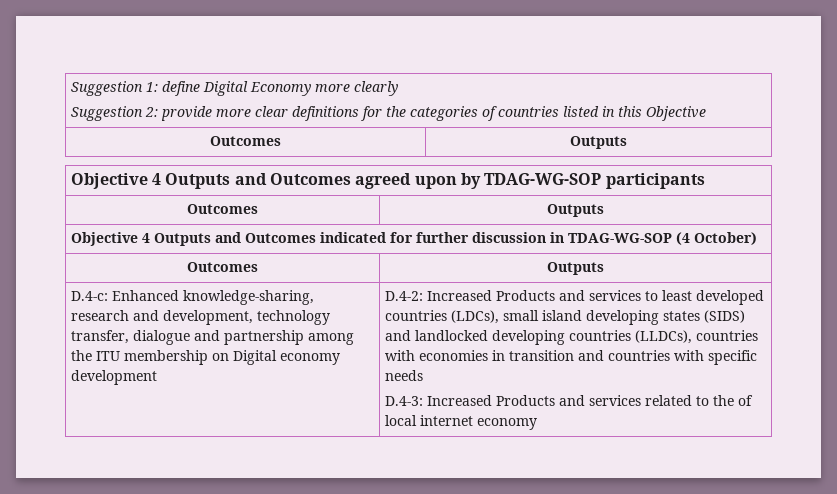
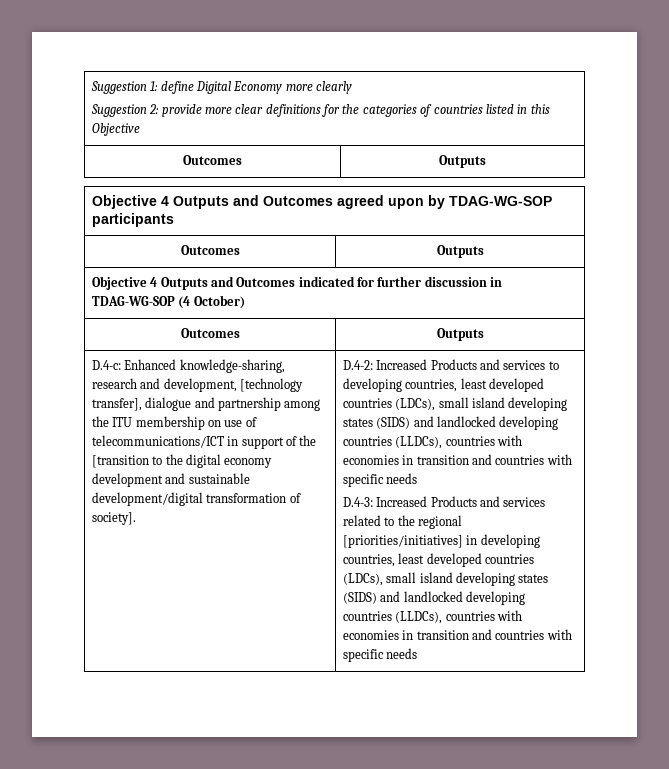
- D.4-c: Enhanced knowledge-sharing, research and development, technology transfer, dialogue and partnership among the ITU membership on Digital economy development
+ D.4-c: Enhanced knowledge-sharing, research and development, [technology transfer], dialogue and partnership among the ITU membership on use of telecommunications/ICT in support of the [transition to the digital economy development and sustainable development/digital transformation of society].
- D.4-2: Increased Products and services to least developed countries (LDCs), small island developing states (SIDS) and landlocked developing countries (LLDCs), countries with economies in transition and countries with specific needs
+ D.4-2: Increased Products and services to developing countries, least developed countries (LDCs), small island developing states (SIDS) and landlocked developing countries (LLDCs), countries with economies in transition and countries with specific needs
- D.4-3: Increased Products and services related to the of local internet economy
+ D.4-3: Increased Products and services related to the regional [priorities/initiatives] in developing countries, least developed countries (LDCs), small island developing states (SIDS) and landlocked developing countries (LLDCs), countries with economies in transition and countries with specific needs

